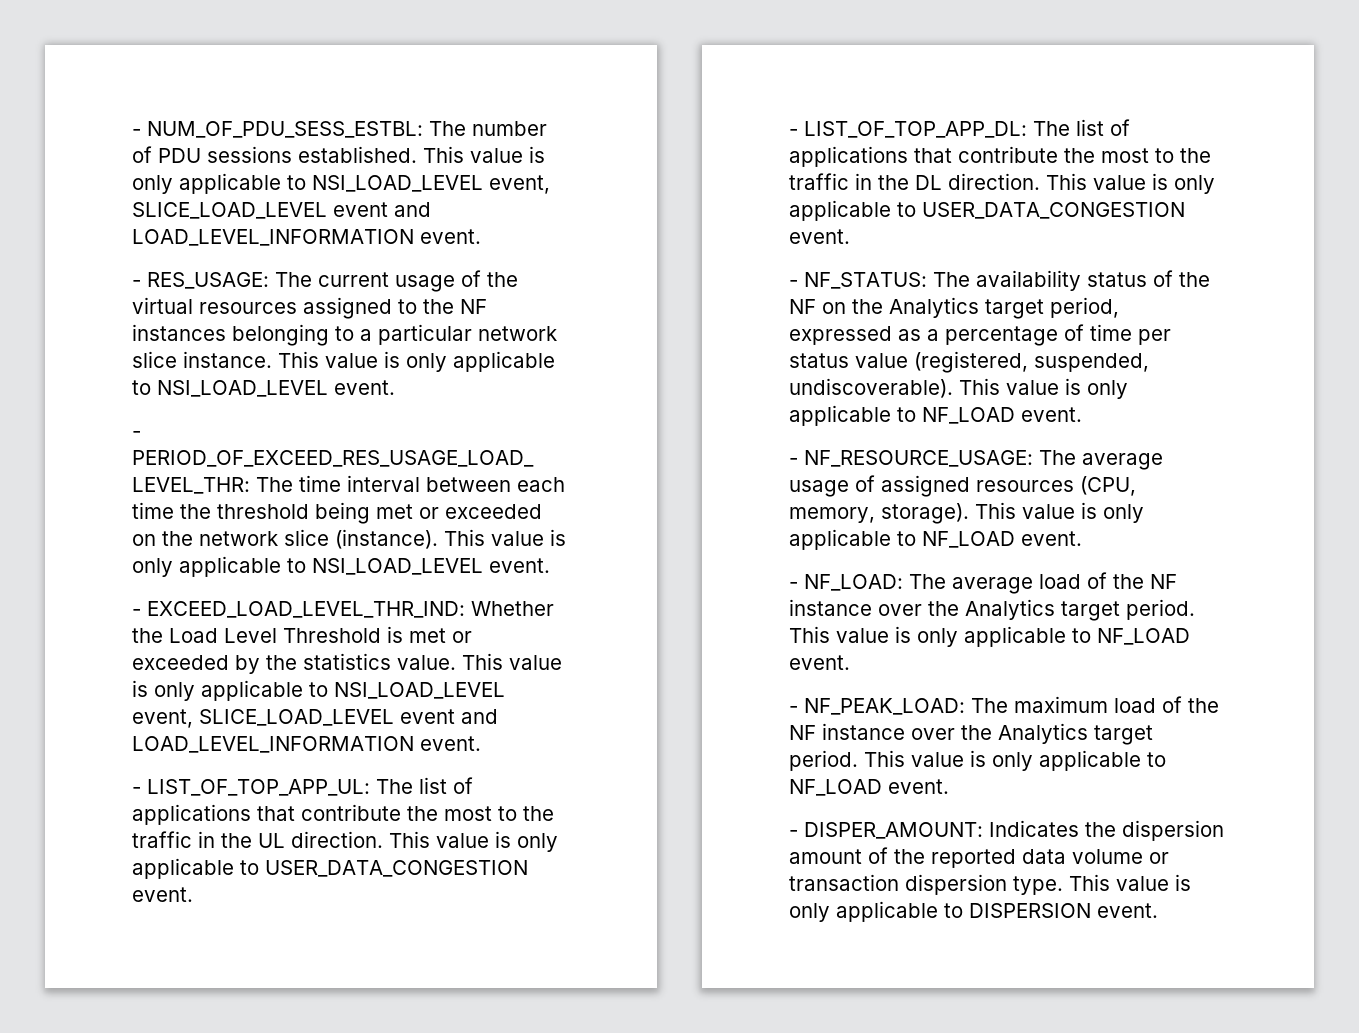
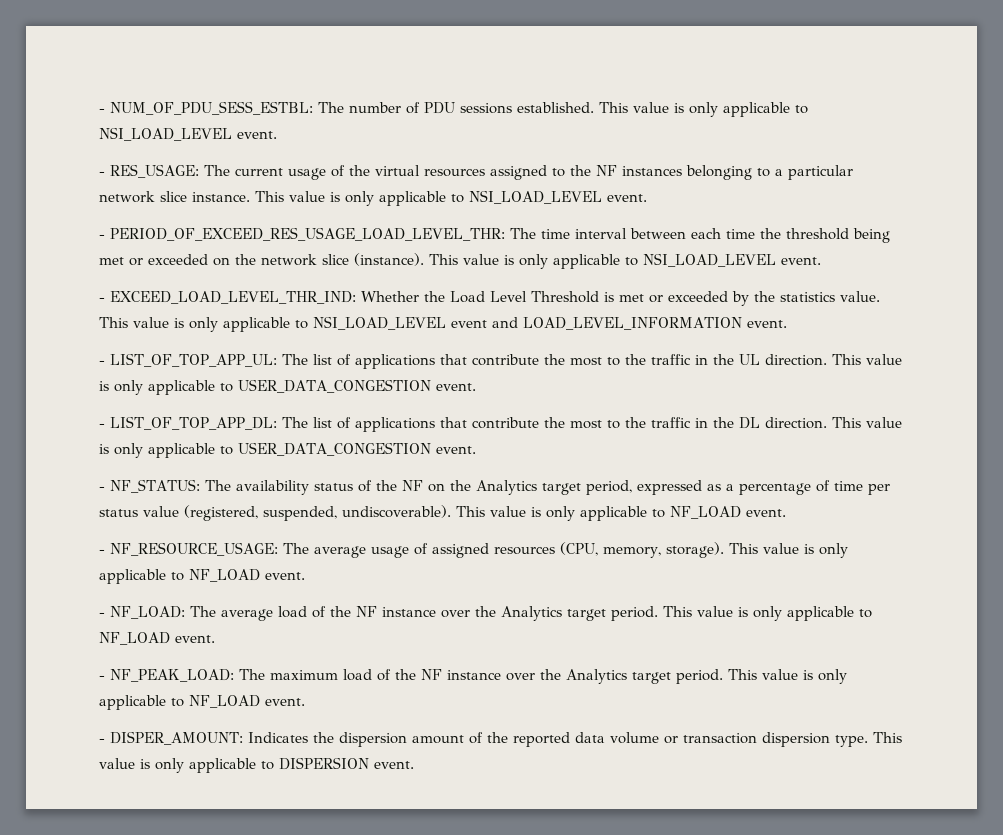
- - NUM_OF_PDU_SESS_ESTBL: The number of PDU sessions established. This value is only applicable to NSI_LOAD_LEVEL event, SLICE_LOAD_LEVEL event and LOAD_LEVEL_INFORMATION event.
+ - NUM_OF_PDU_SESS_ESTBL: The number of PDU sessions established. This value is only applicable to NSI_LOAD_LEVEL event.
- - EXCEED_LOAD_LEVEL_THR_IND: Whether the Load Level Threshold is met or exceeded by the statistics value. This value is only applicable to NSI_LOAD_LEVEL event, SLICE_LOAD_LEVEL event and LOAD_LEVEL_INFORMATION event.
+ - EXCEED_LOAD_LEVEL_THR_IND: Whether the Load Level Threshold is met or exceeded by the statistics value. This value is only applicable to NSI_LOAD_LEVEL event and LOAD_LEVEL_INFORMATION event.

